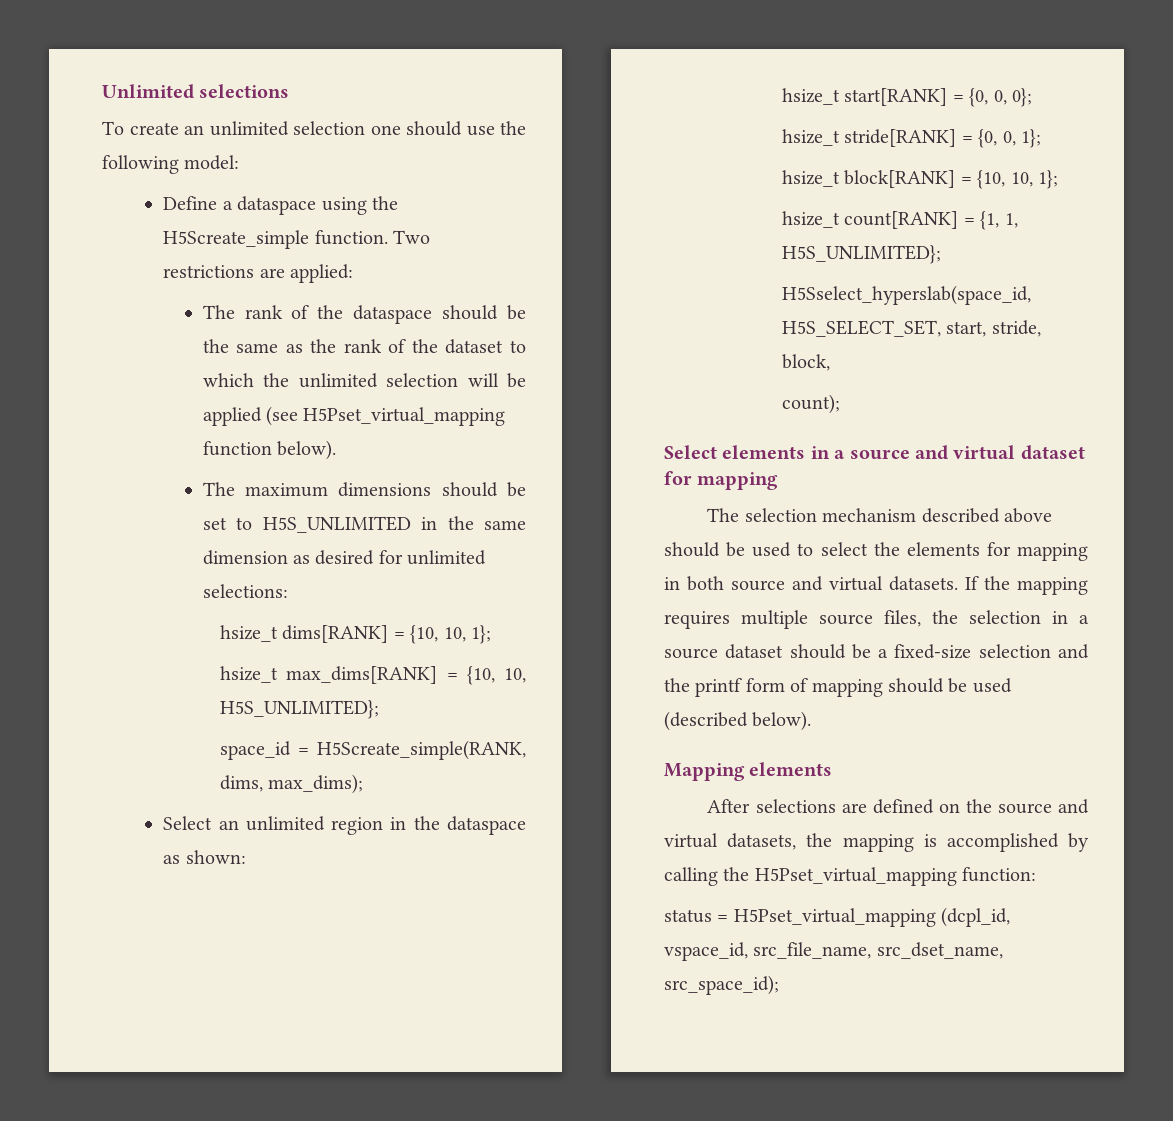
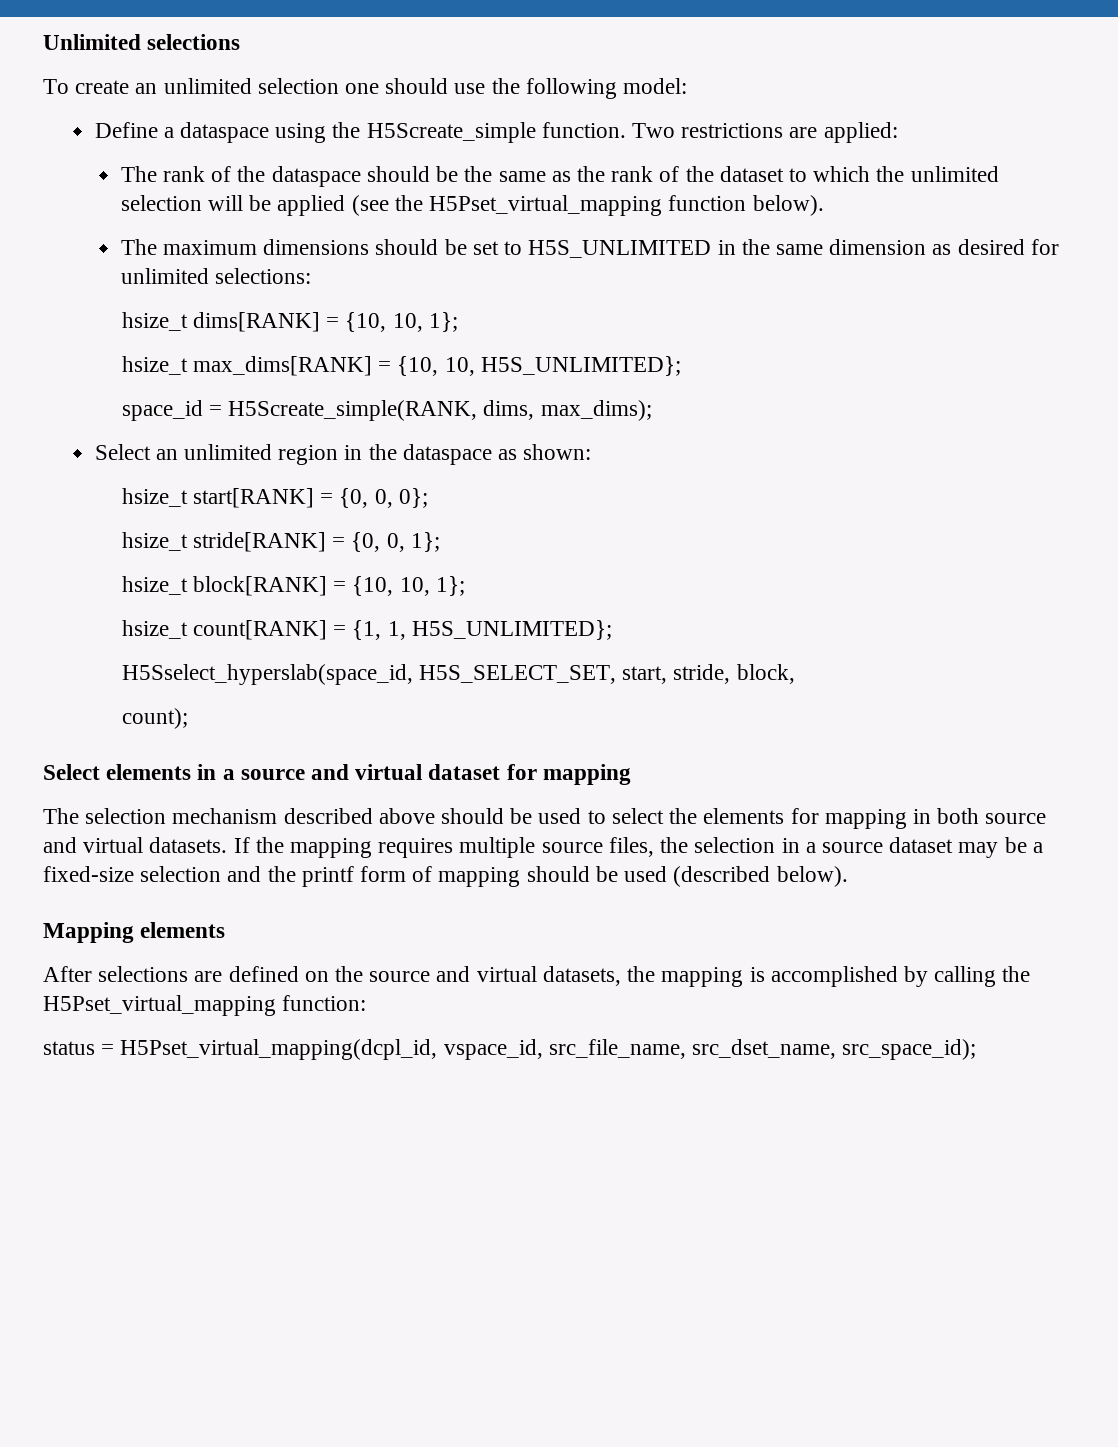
- The rank of the dataspace should be the same as the rank of the dataset to which the unlimited selection will be applied (see H5Pset_virtual_mapping function below).
+ The rank of the dataspace should be the same as the rank of the dataset to which the unlimited selection will be applied (see the H5Pset_virtual_mapping function below).
- If the mapping requires multiple source files, the selection in a source dataset should be a fixed-size selection and the printf form of mapping should be used (described below).
+ If the mapping requires multiple source files, the selection in a source dataset may be a fixed-size selection and the printf form of mapping should be used (described below).
- status = H5Pset_virtual_mapping (dcpl_id, vspace_id, src_file_name, src_dset_name, src_space_id);
+ status = H5Pset_virtual_mapping(dcpl_id, vspace_id, src_file_name, src_dset_name, src_space_id);

